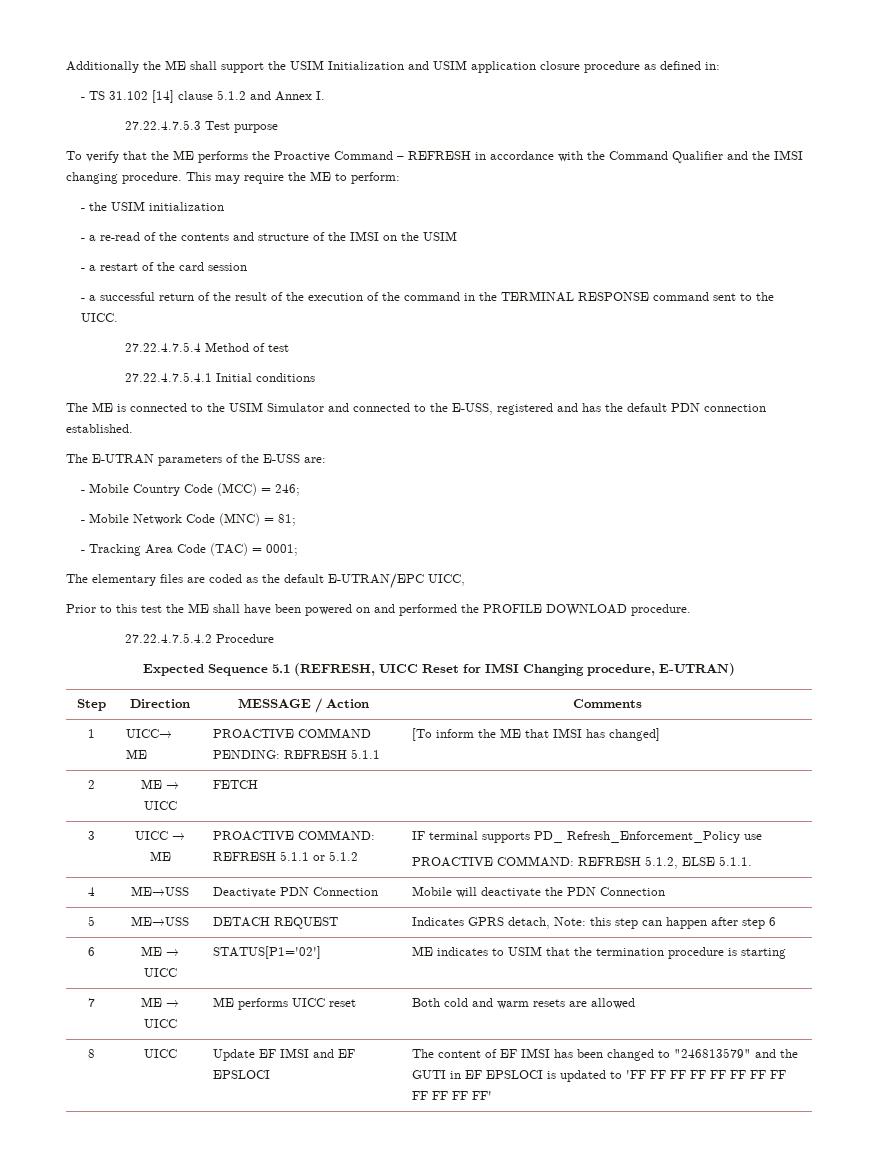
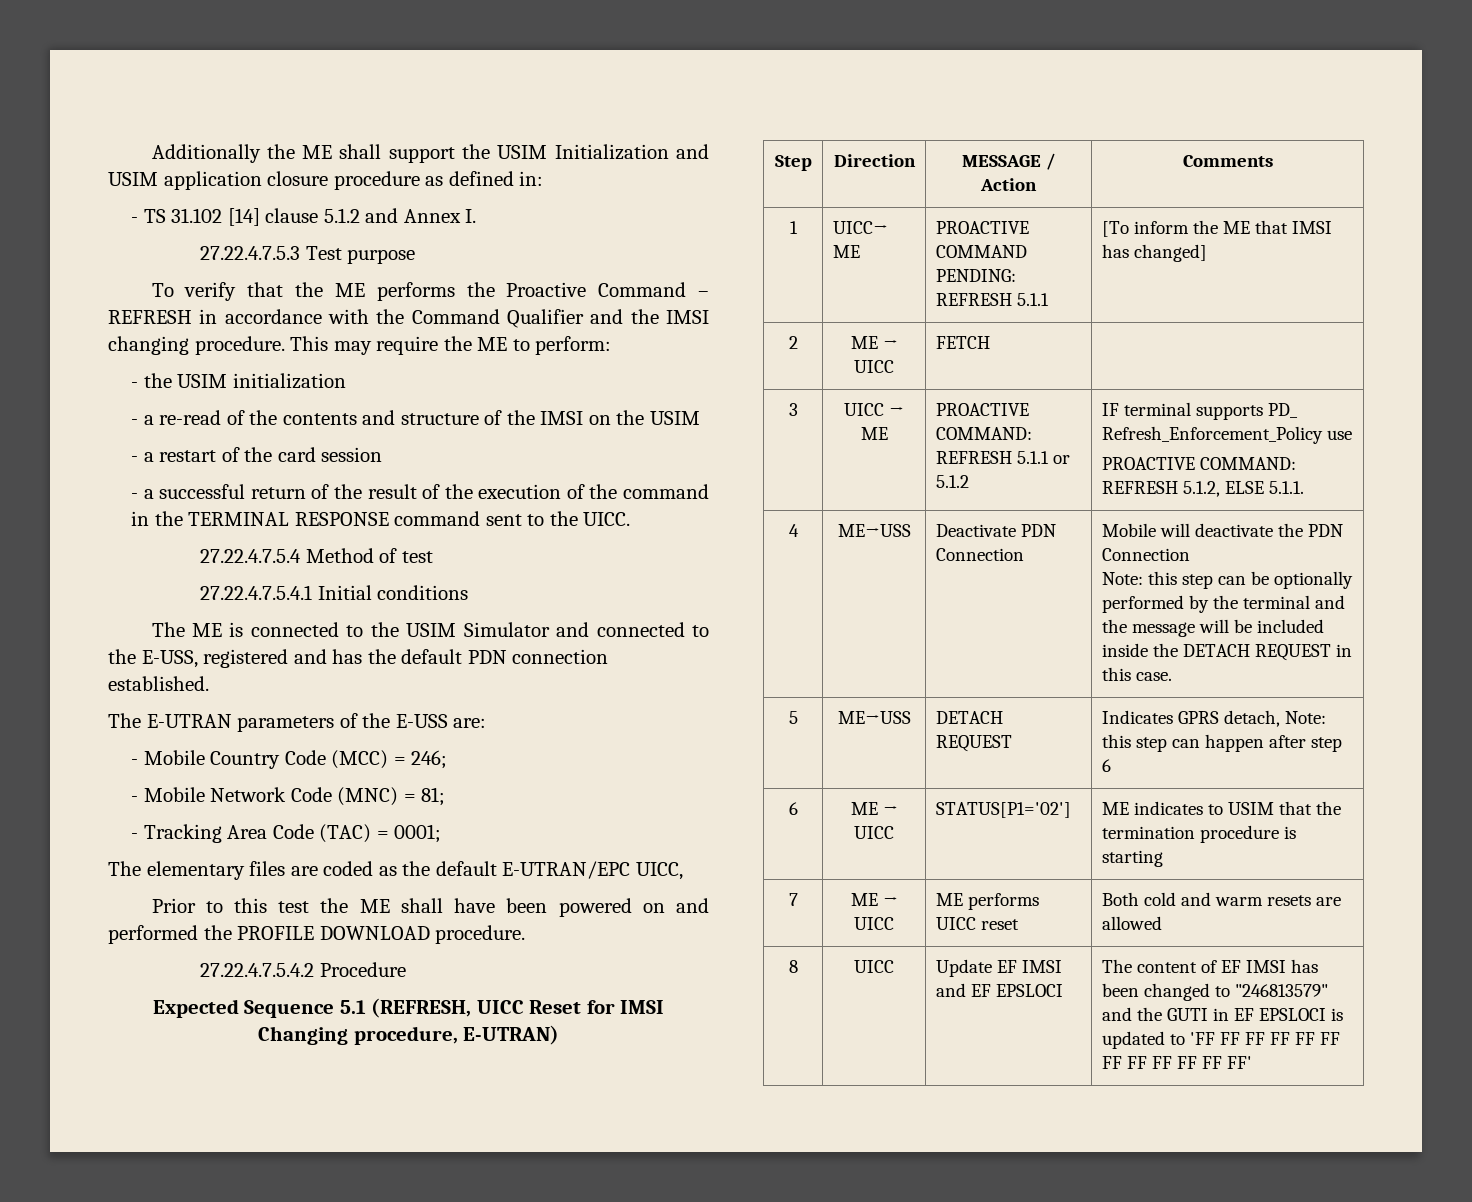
  4 | ME→USS | Deactivate PDN Connection | Mobile will deactivate the PDN Connection
+ Note: this step can be optionally performed by the terminal and the message will be included inside the DETACH REQUEST in this case.

